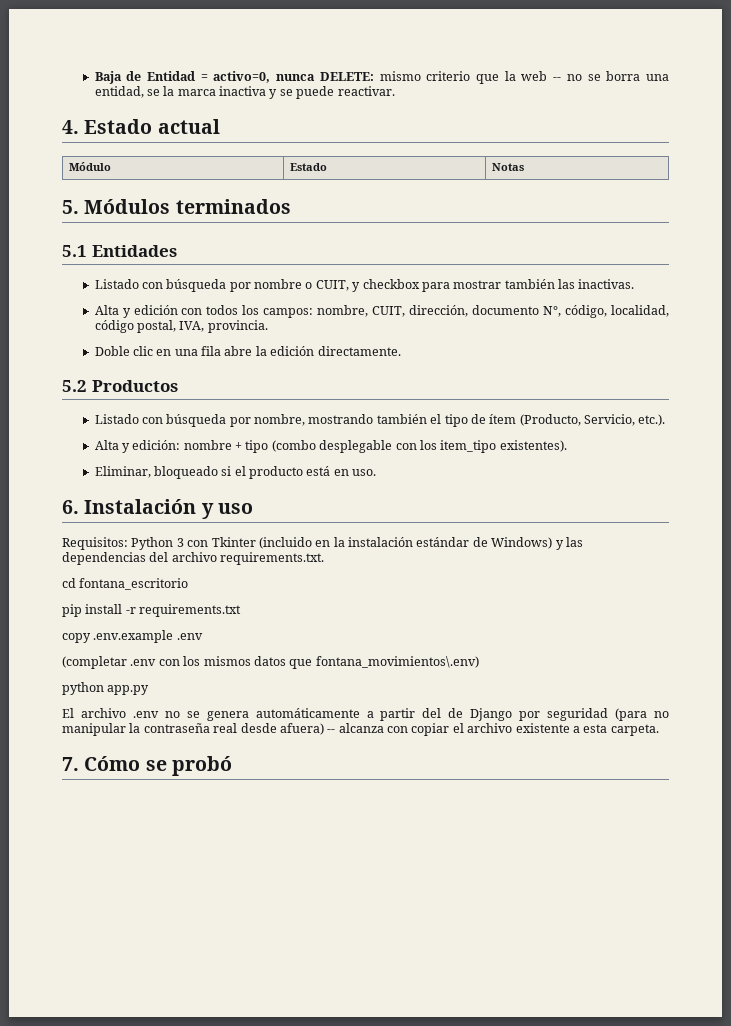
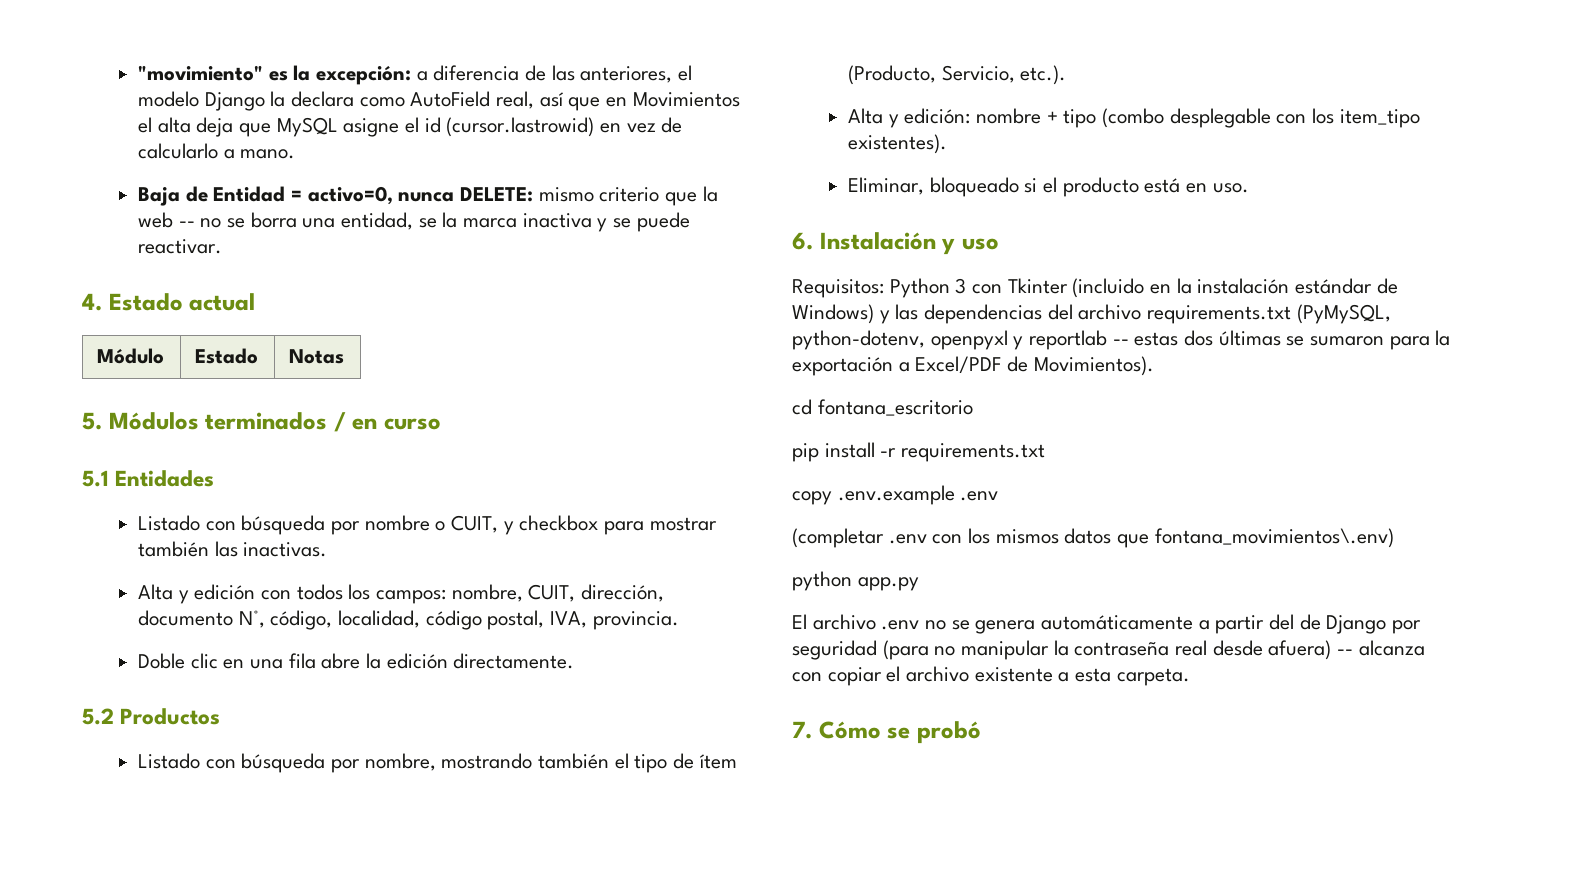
+ "movimiento" es la excepción: a diferencia de las anteriores, el modelo Django la declara como AutoField real, así que en Movimientos el alta deja que MySQL asigne el id (cursor.lastrowid) en vez de calcularlo a mano.
- 5. Módulos terminados
+ 5. Módulos terminados / en curso
- Requisitos: Python 3 con Tkinter (incluido en la instalación estándar de Windows) y las dependencias del archivo requirements.txt.
+ Requisitos: Python 3 con Tkinter (incluido en la instalación estándar de Windows) y las dependencias del archivo requirements.txt (PyMySQL, python-dotenv, openpyxl y reportlab -- estas dos últimas se sumaron para la exportación a Excel/PDF de Movimientos).

